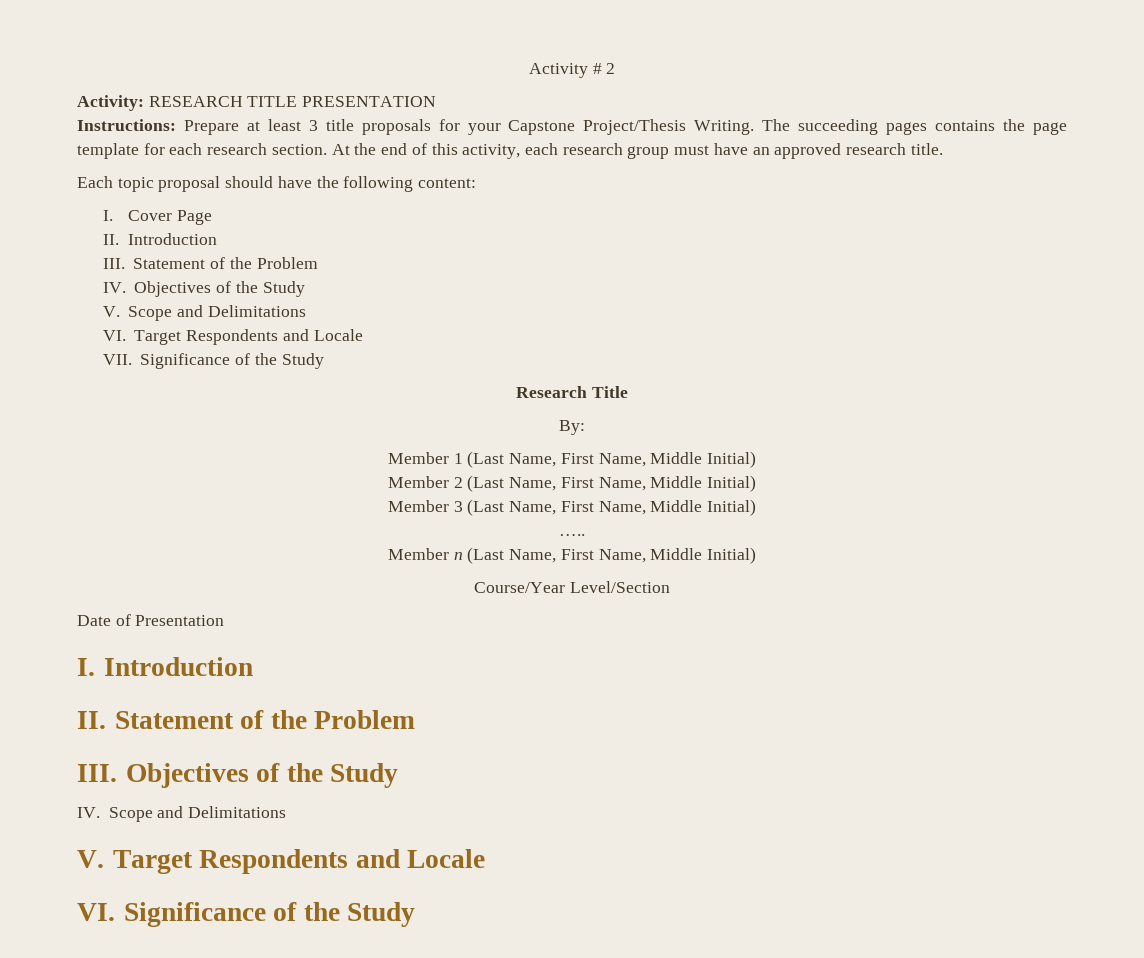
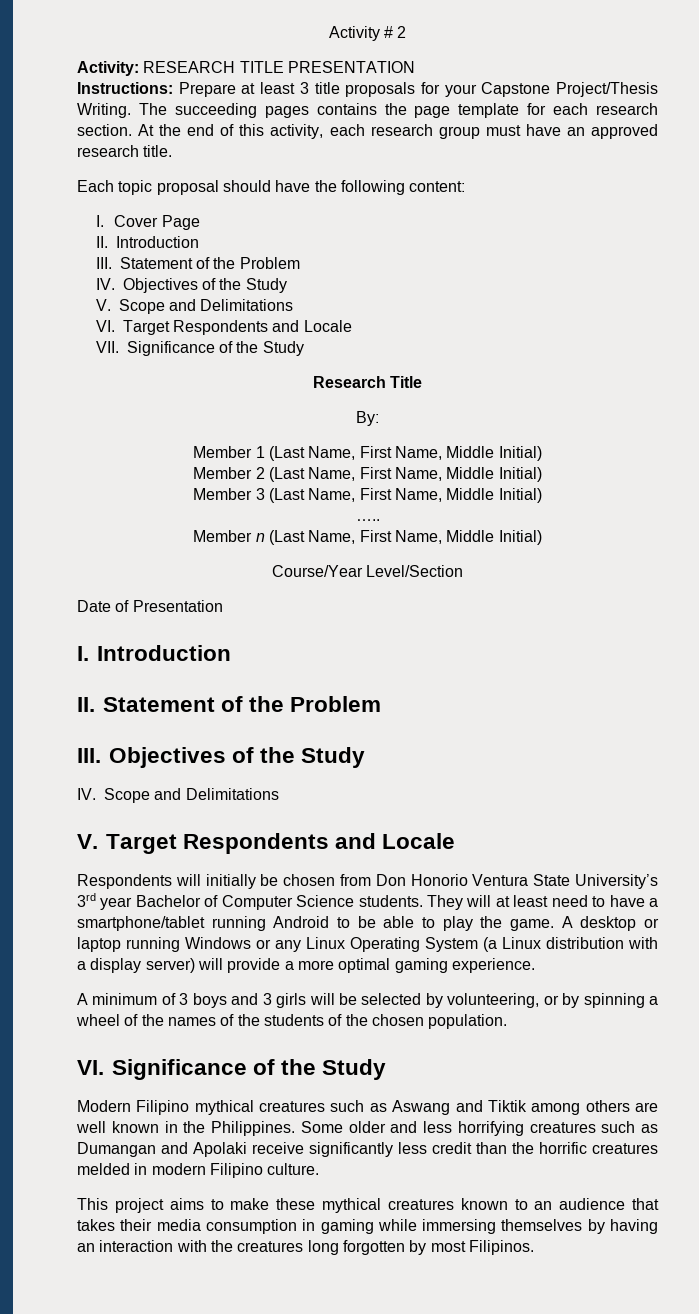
+ Respondents will initially be chosen from Don Honorio Ventura State University’s 3rd year Bachelor of Computer Science students. They will at least need to have a smartphone/tablet running Android to be able to play the game. A desktop or laptop running Windows or any Linux Operating System (a Linux distribution with a display server) will provide a more optimal gaming experience.
+ A minimum of 3 boys and 3 girls will be selected by volunteering, or by spinning a wheel of the names of the students of the chosen population.
+ Modern Filipino mythical creatures such as Aswang and Tiktik among others are well known in the Philippines. Some older and less horrifying creatures such as Dumangan and Apolaki receive significantly less credit than the horrific creatures melded in modern Filipino culture.
+ This project aims to make these mythical creatures known to an audience that takes their media consumption in gaming while immersing themselves by having an interaction with the creatures long forgotten by most Filipinos.

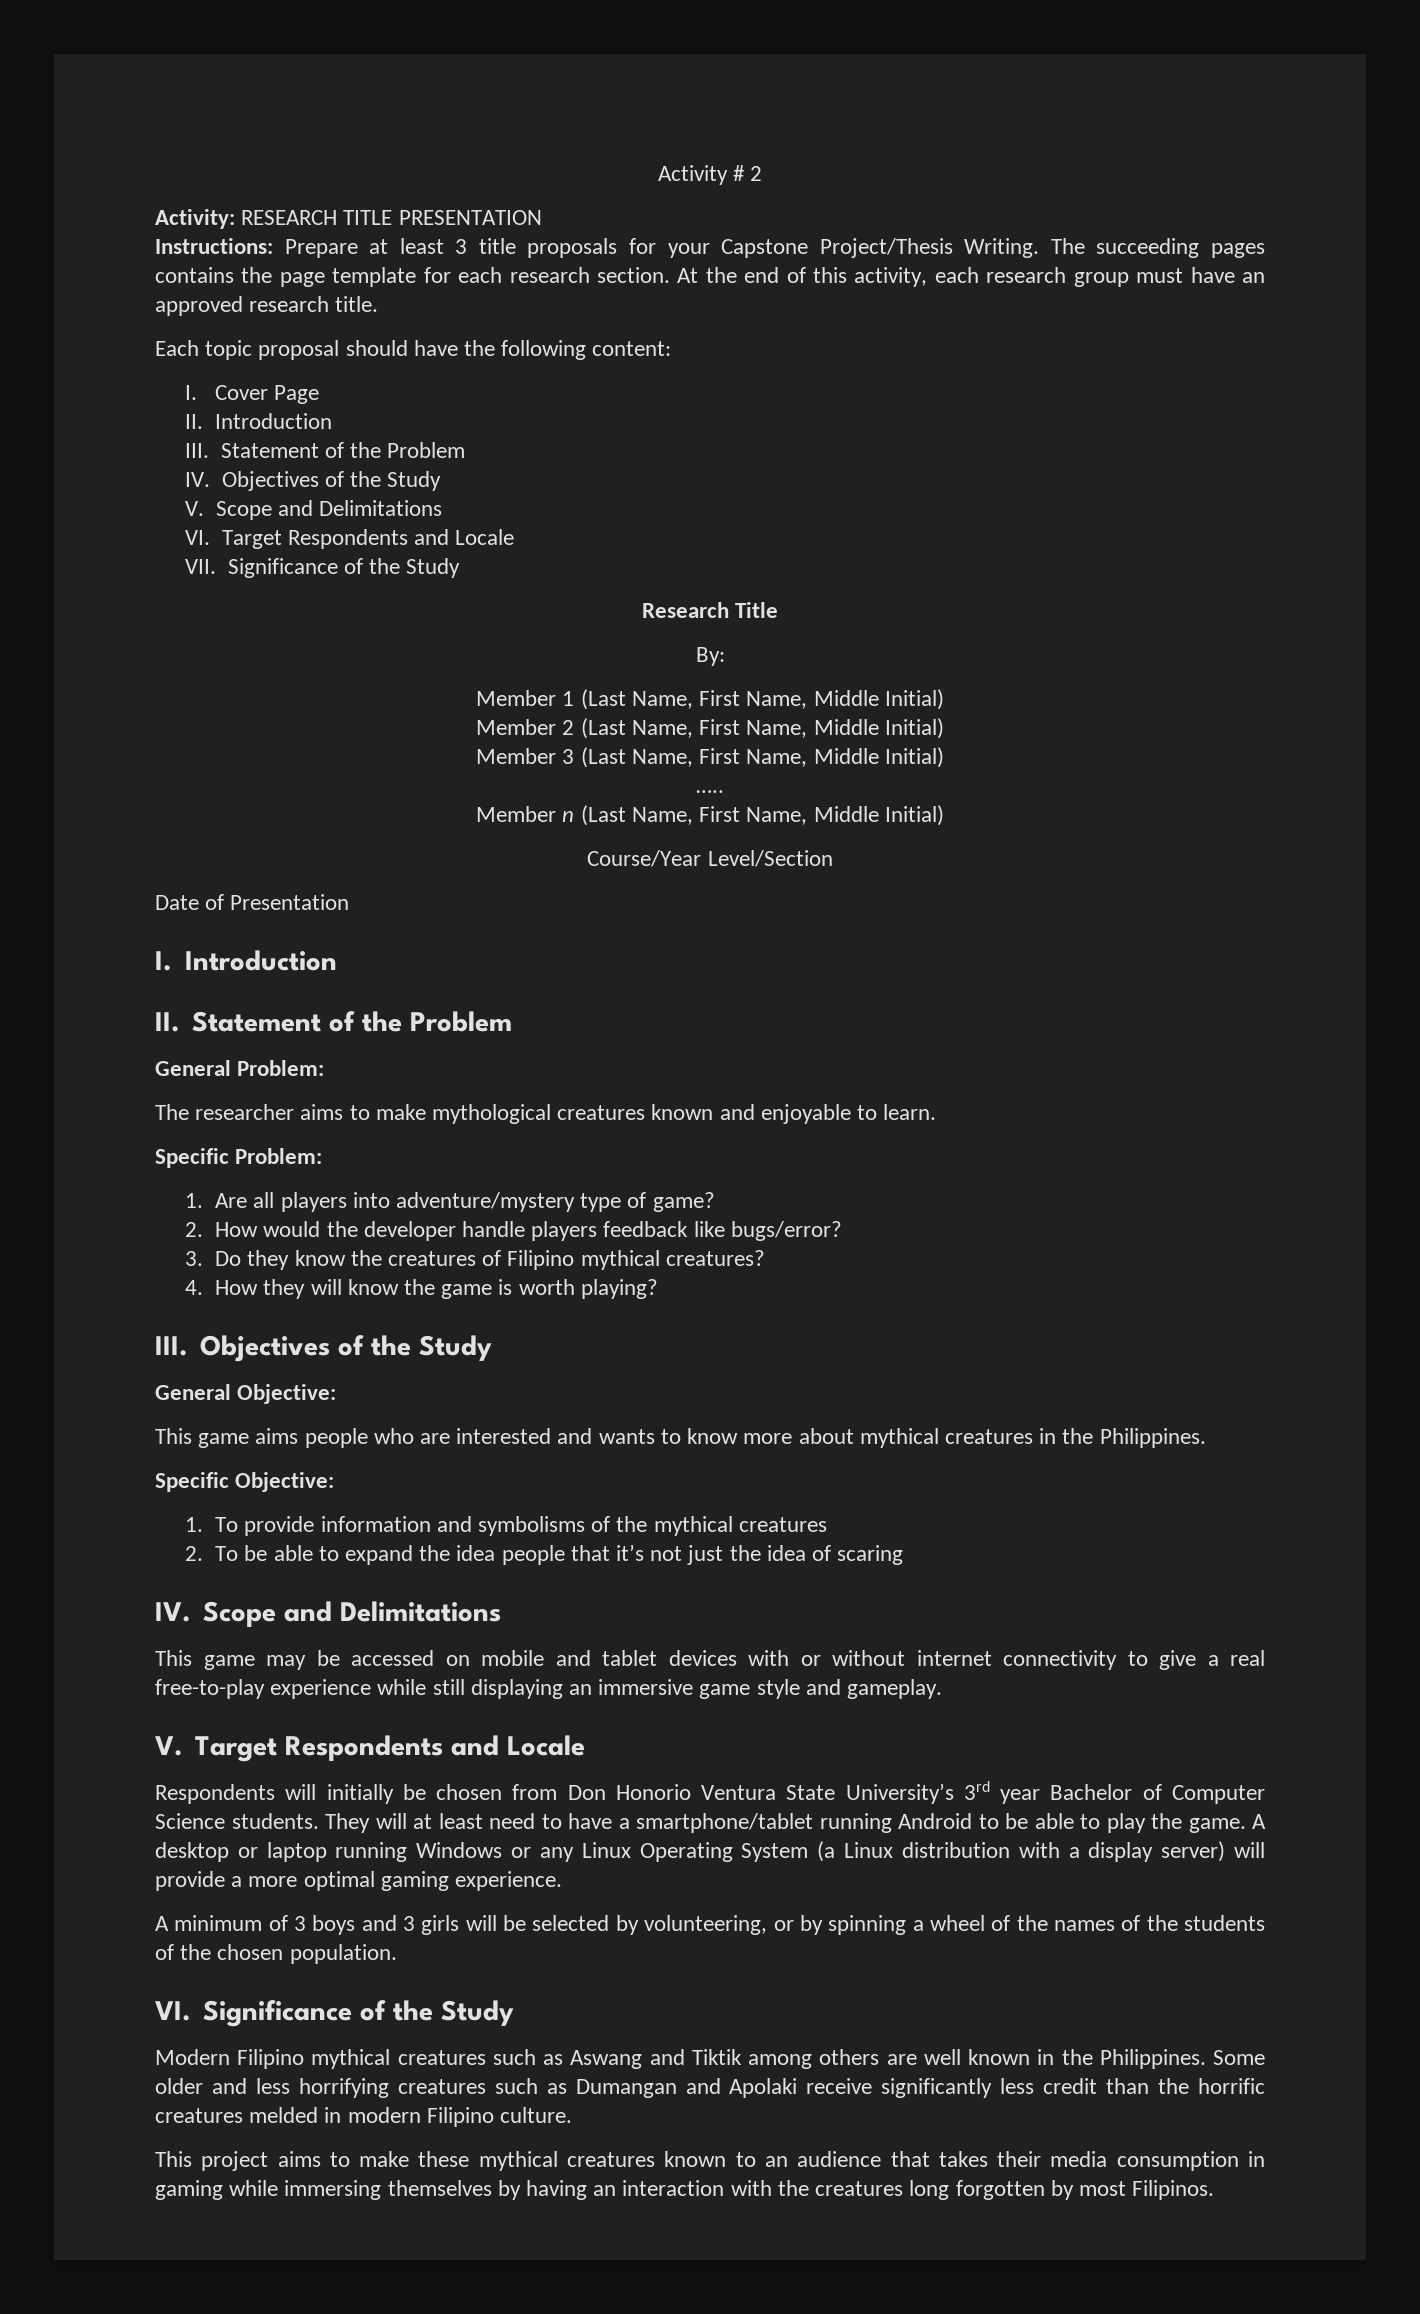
+ General Problem:
+ The researcher aims to make mythological creatures known and enjoyable to learn.
+ Specific Problem:
+ 1. Are all players into adventure/mystery type of game?
+ 2. How would the developer handle players feedback like bugs/error?
+ 3. Do they know the creatures of Filipino mythical creatures?
+ 4. How they will know the game is worth playing?
+ General Objective:
+ This game aims people who are interested and wants to know more about mythical creatures in the Philippines.
+ Specific Objective:
+ 1. To provide information and symbolisms of the mythical creatures
+ 2. To be able to expand the idea people that it’s not just the idea of scaring
  IV. Scope and Delimitations
+ This game may be accessed on mobile and tablet devices with or without internet connectivity to give a real free-to-play experience while still displaying an immersive game style and gameplay.

